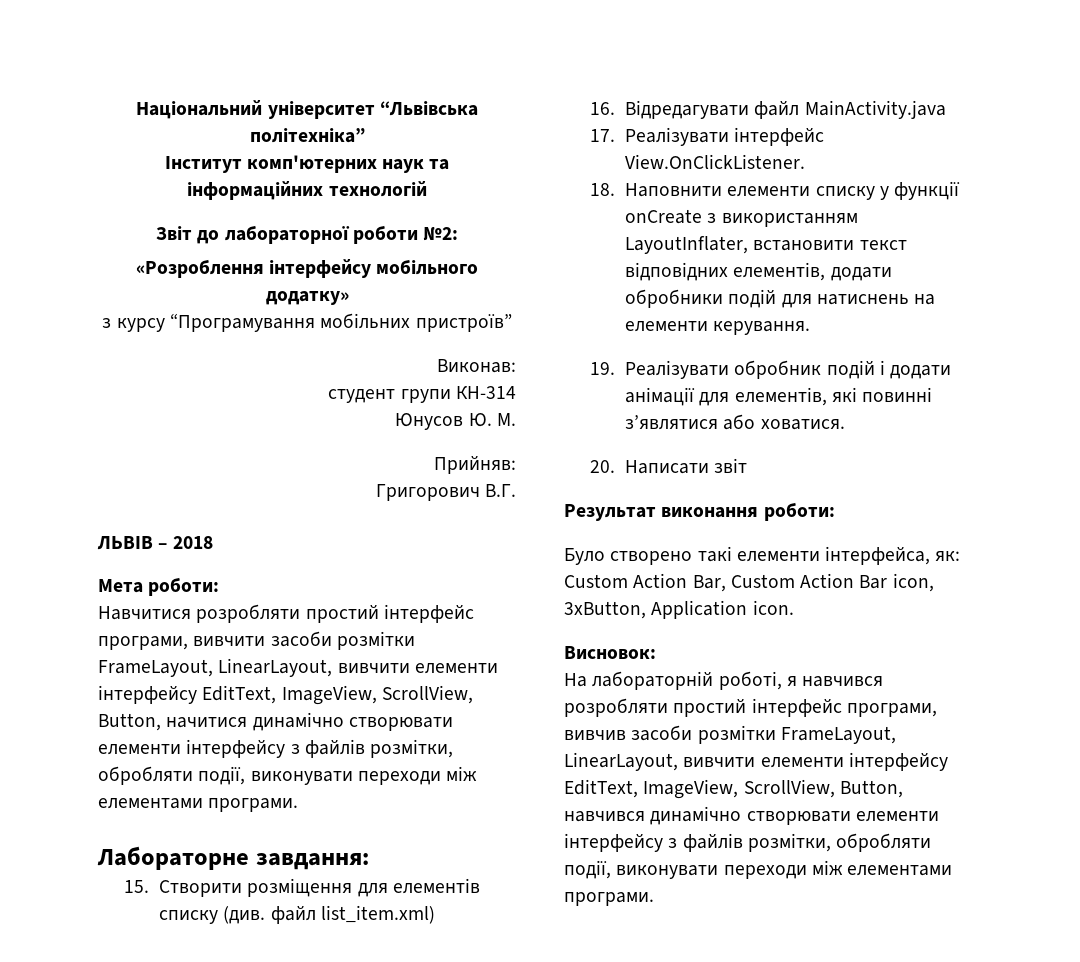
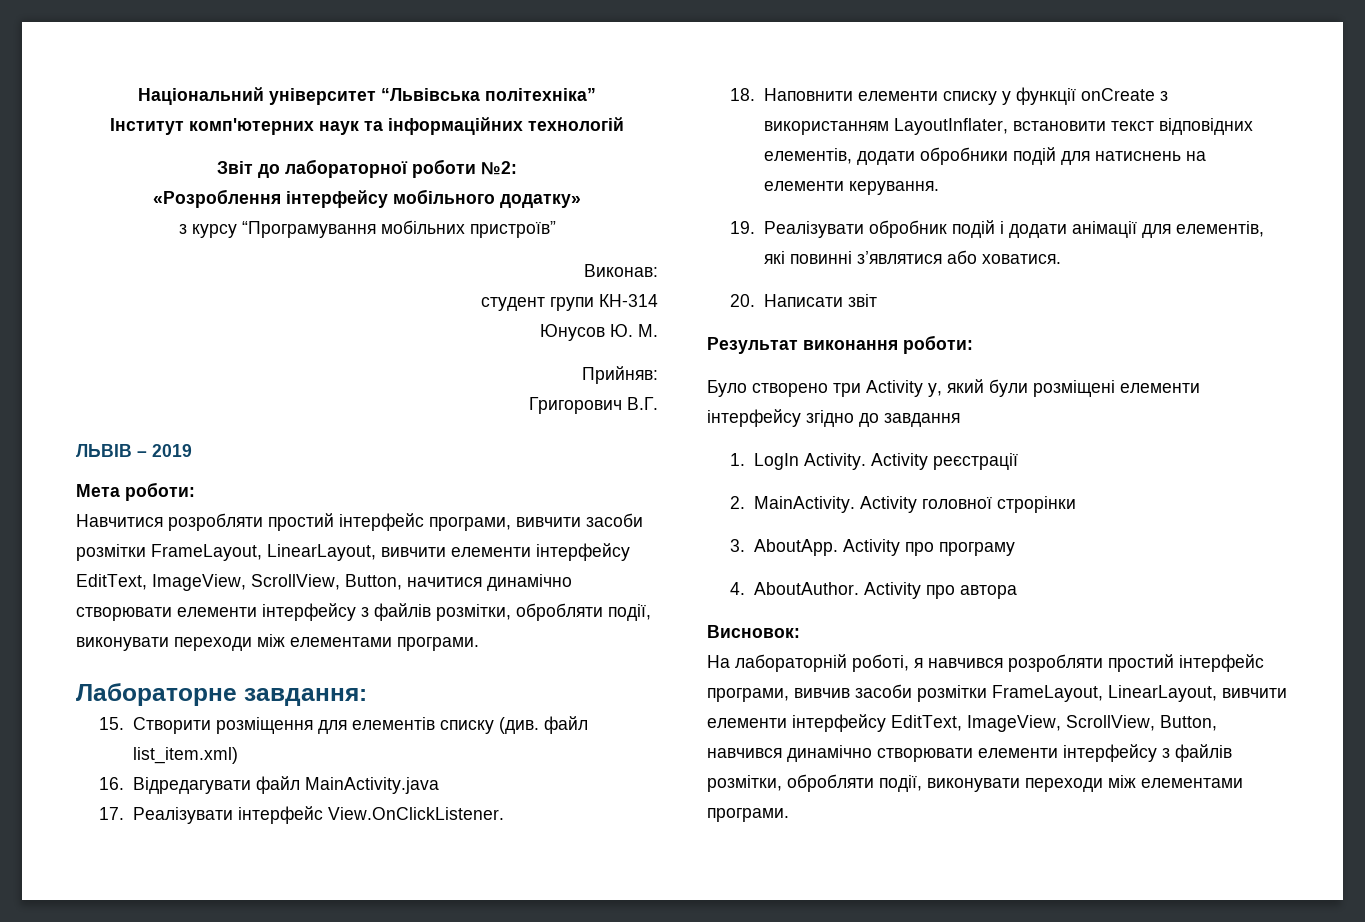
- ЛЬВІВ – 2018
+ ЛЬВІВ – 2019
- Було створено такі елементи інтерфейса, як: Custom Action Bar, Custom Action Bar icon, 3xButton, Application icon.
+ Було створено три Activity у, який були розміщені елементи інтерфейсу згідно до завдання
+ 1. LogIn Activity. Activity реєстрації
+ 2. MainActivity. Activity головної строрінки
+ 3. AboutApp. Activity про програму
+ 4. AboutAuthor. Activity про автора

